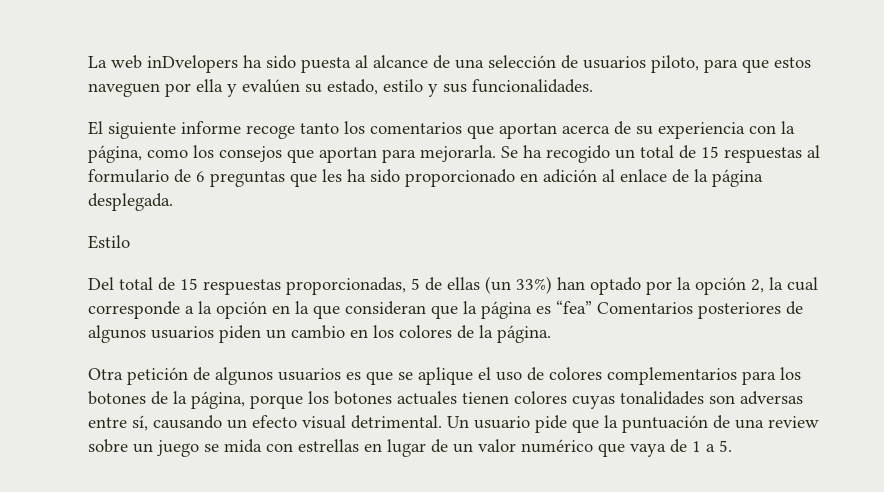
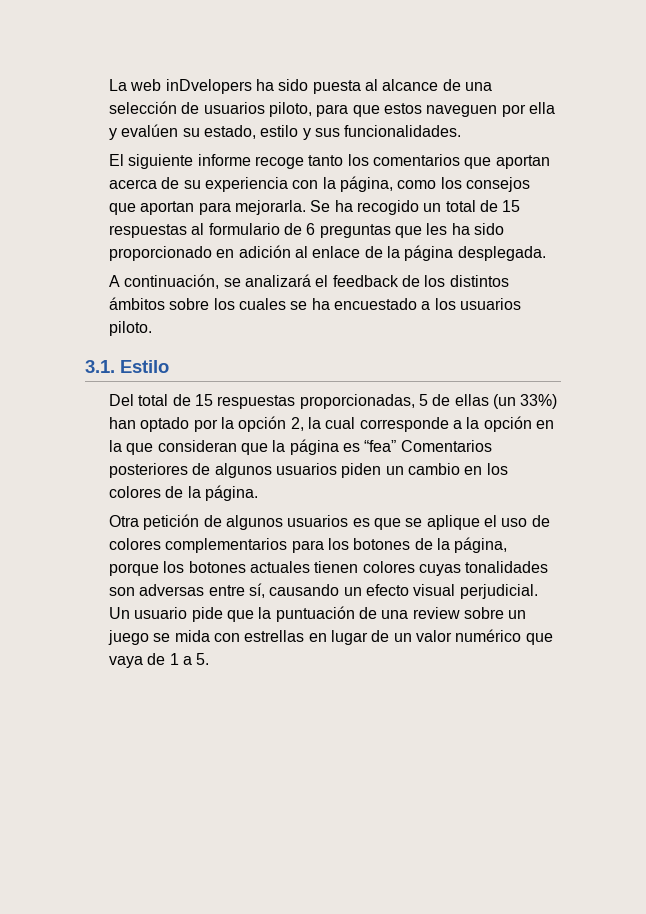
- Estilo
+ A continuación, se analizará el feedback de los distintos ámbitos sobre los cuales se ha encuestado a los usuarios piloto.
+ 3.1. Estilo
- Otra petición de algunos usuarios es que se aplique el uso de colores complementarios para los botones de la página, porque los botones actuales tienen colores cuyas tonalidades son adversas entre sí, causando un efecto visual detrimental.
+ Otra petición de algunos usuarios es que se aplique el uso de colores complementarios para los botones de la página, porque los botones actuales tienen colores cuyas tonalidades son adversas entre sí, causando un efecto visual perjudicial.

